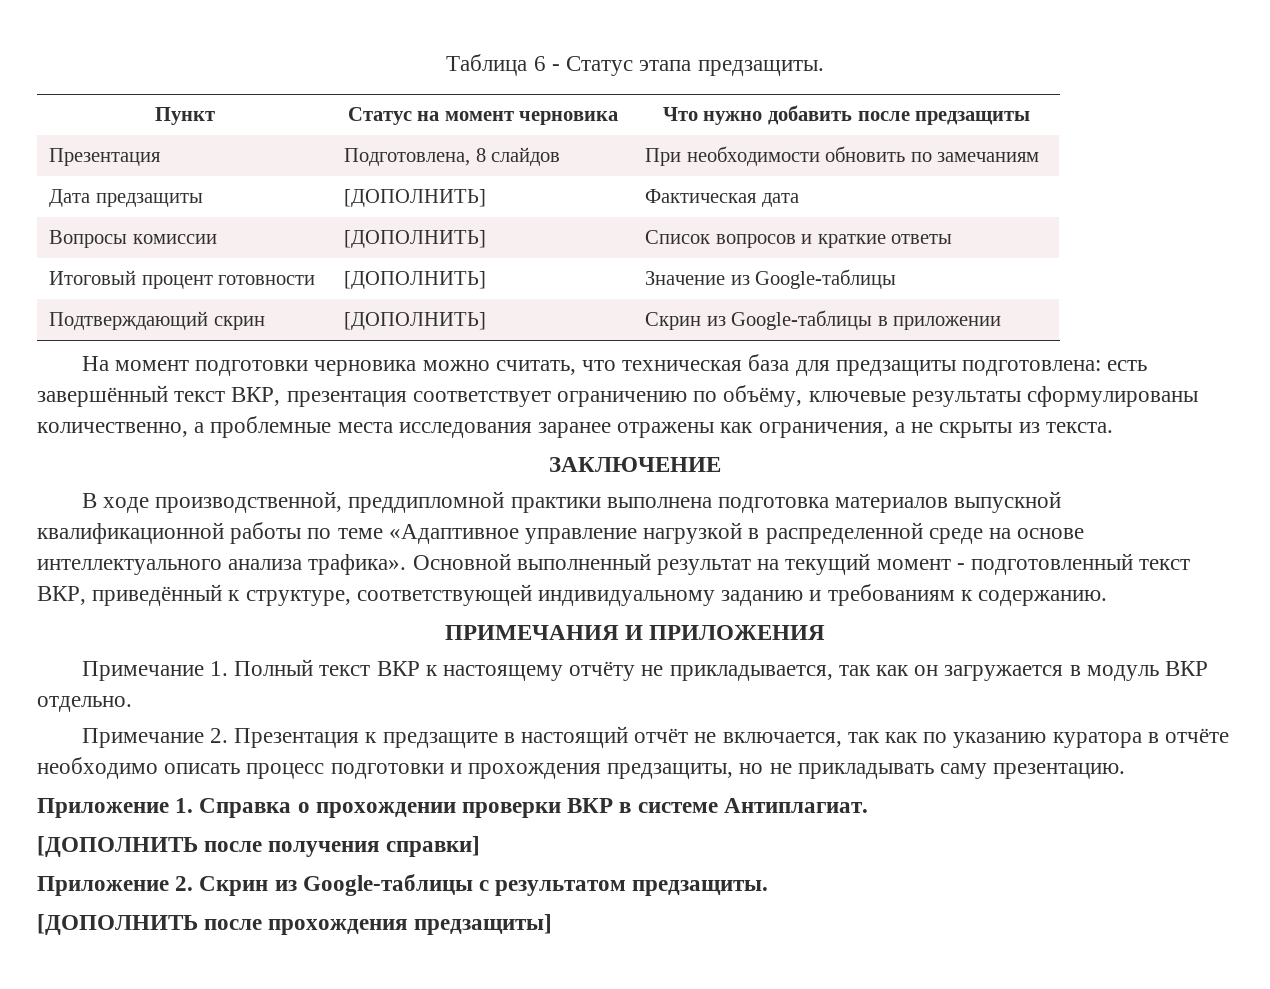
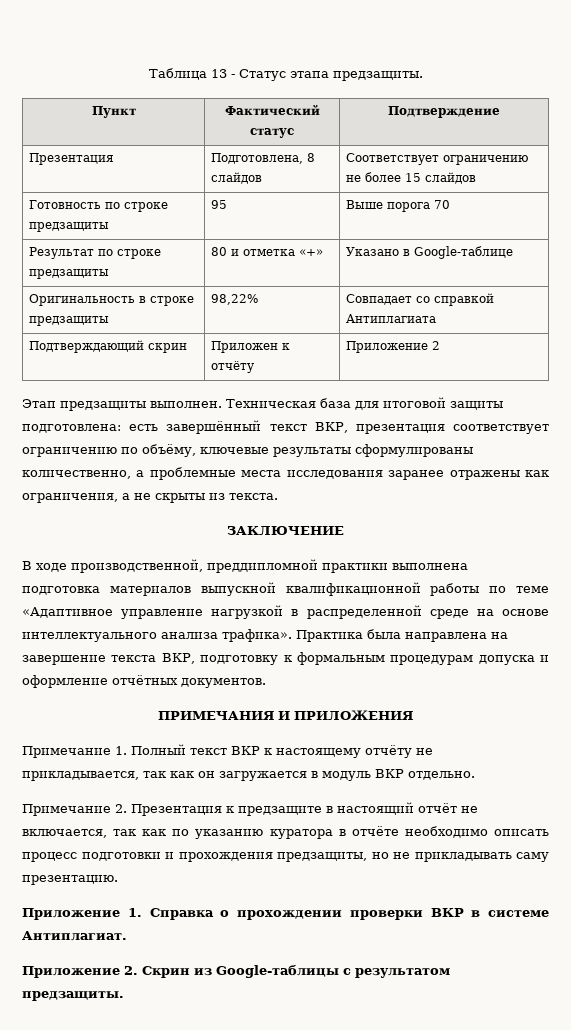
- Таблица 6 - Статус этапа предзащиты.
+ Таблица 13 - Статус этапа предзащиты.
- Пункт | Статус на момент черновика | Что нужно добавить после предзащиты
- Презентация | Подготовлена, 8 слайдов | При необходимости обновить по замечаниям
- Дата предзащиты | [ДОПОЛНИТЬ] | Фактическая дата
- Вопросы комиссии | [ДОПОЛНИТЬ] | Список вопросов и краткие ответы
- Итоговый процент готовности | [ДОПОЛНИТЬ] | Значение из Google-таблицы
- Подтверждающий скрин | [ДОПОЛНИТЬ] | Скрин из Google-таблицы в приложении
- На момент подготовки черновика можно считать, что техническая база для предзащиты подготовлена: есть завершённый текст ВКР, презентация соответствует ограничению по объёму, ключевые результаты сформулированы количественно, а проблемные места исследования заранее отражены как ограничения, а не скрыты из текста.
+ Пункт | Фактический статус | Подтверждение
+ Презентация | Подготовлена, 8 слайдов | Соответствует ограничению не более 15 слайдов
+ Готовность по строке предзащиты | 95 | Выше порога 70
+ Результат по строке предзащиты | 80 и отметка «+» | Указано в Google-таблице
+ Оригинальность в строке предзащиты | 98,22% | Совпадает со справкой Антиплагиата
+ Подтверждающий скрин | Приложен к отчёту | Приложение 2
+ Этап предзащиты выполнен. Техническая база для итоговой защиты подготовлена: есть завершённый текст ВКР, презентация соответствует ограничению по объёму, ключевые результаты сформулированы количественно, а проблемные места исследования заранее отражены как ограничения, а не скрыты из текста.
- Основной выполненный результат на текущий момент - подготовленный текст ВКР, приведённый к структуре, соответствующей индивидуальному заданию и требованиям к содержанию.
+ Практика была направлена на завершение текста ВКР, подготовку к формальным процедурам допуска и оформление отчётных документов.
- [ДОПОЛНИТЬ после получения справки]
- [ДОПОЛНИТЬ после прохождения предзащиты]

